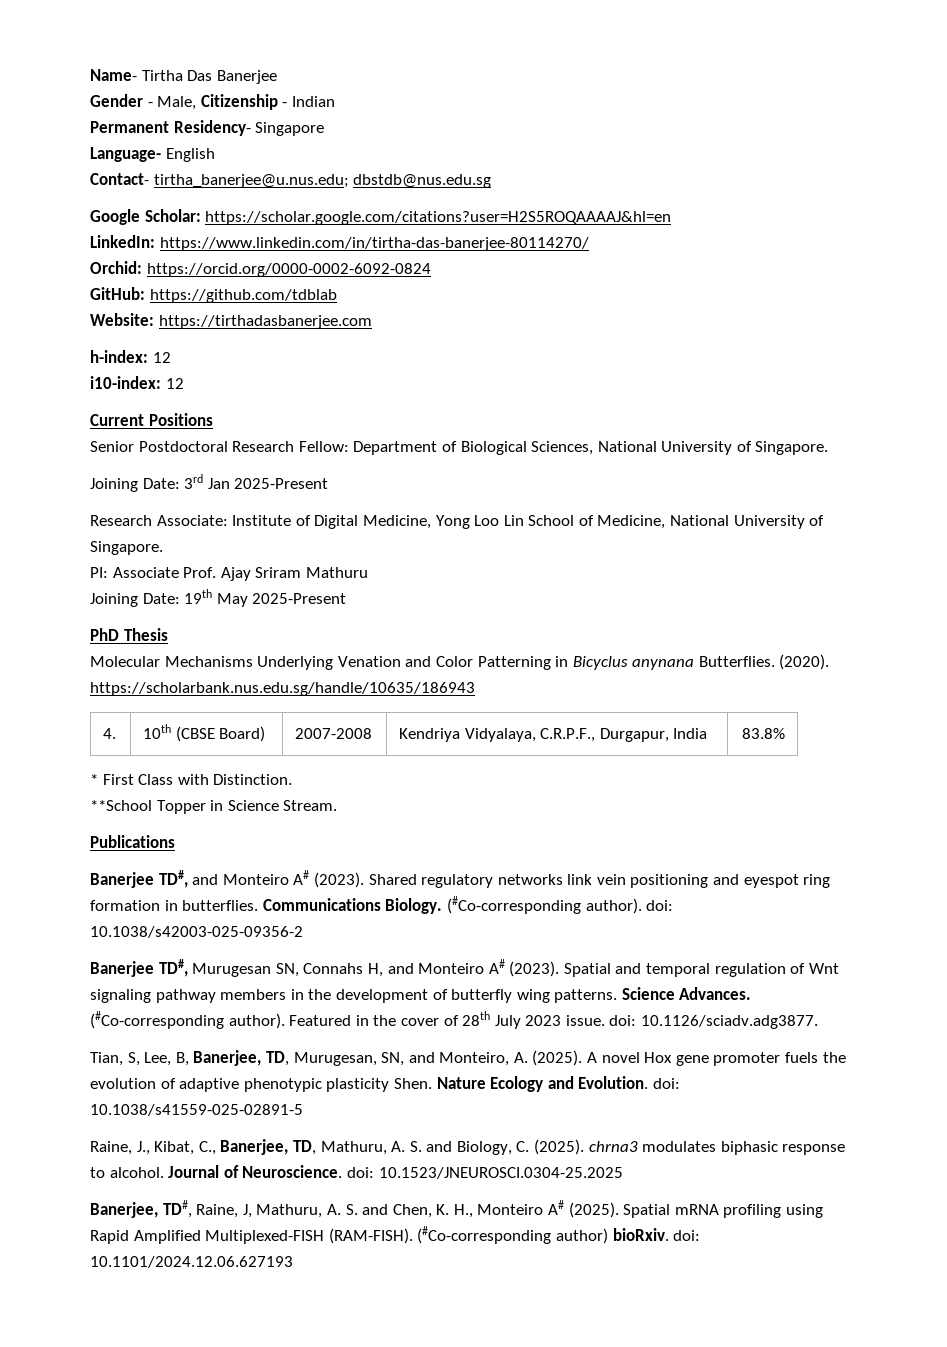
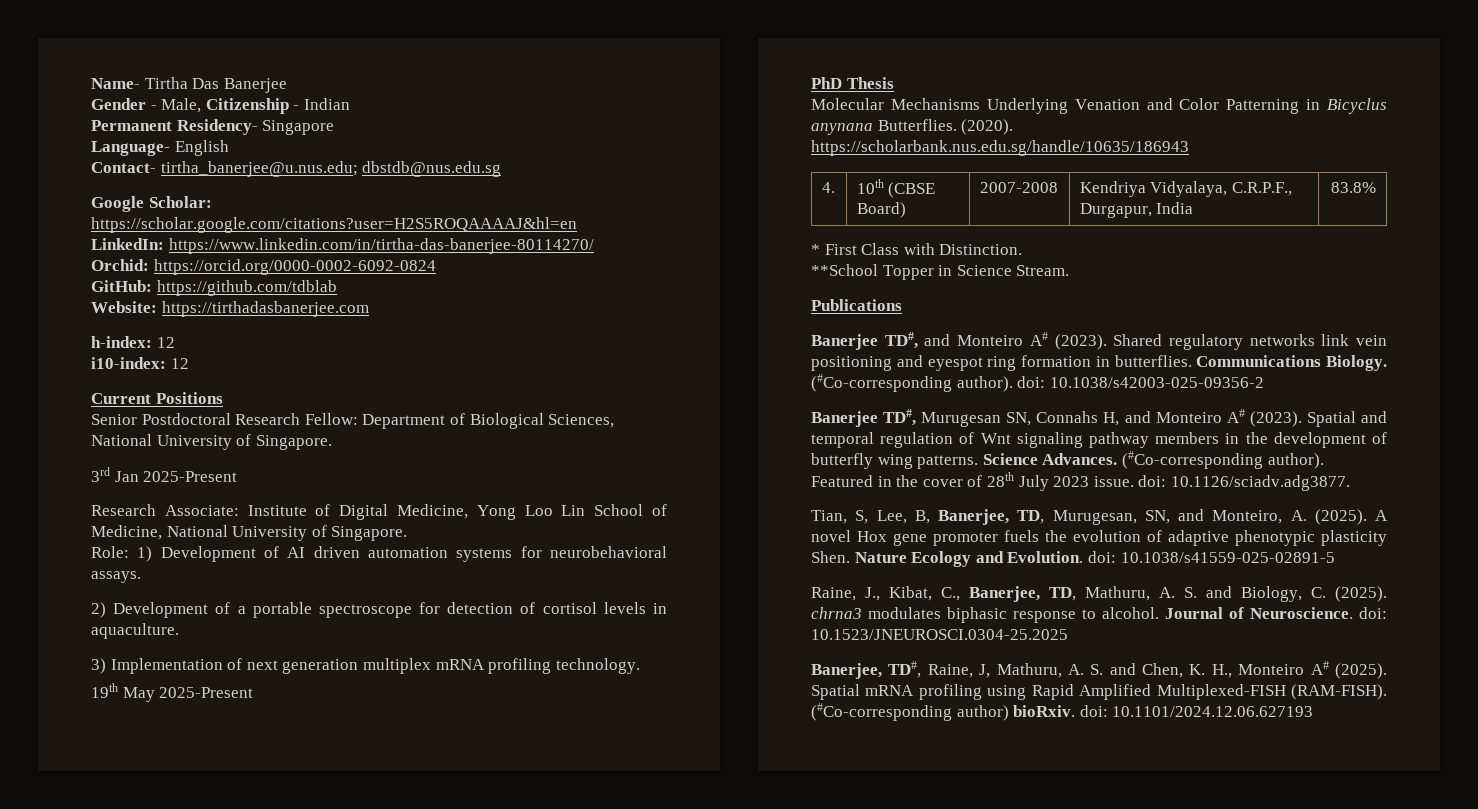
- Joining Date: 3rd Jan 2025-Present
+ 3rd Jan 2025-Present
- PI: Associate Prof. Ajay Sriram Mathuru
- Joining Date: 19th May 2025-Present
+ Role: 1) Development of AI driven automation systems for neurobehavioral assays.
+ 2) Development of a portable spectroscope for detection of cortisol levels in aquaculture.
+ 3) Implementation of next generation multiplex mRNA profiling technology.
+ 19th May 2025-Present

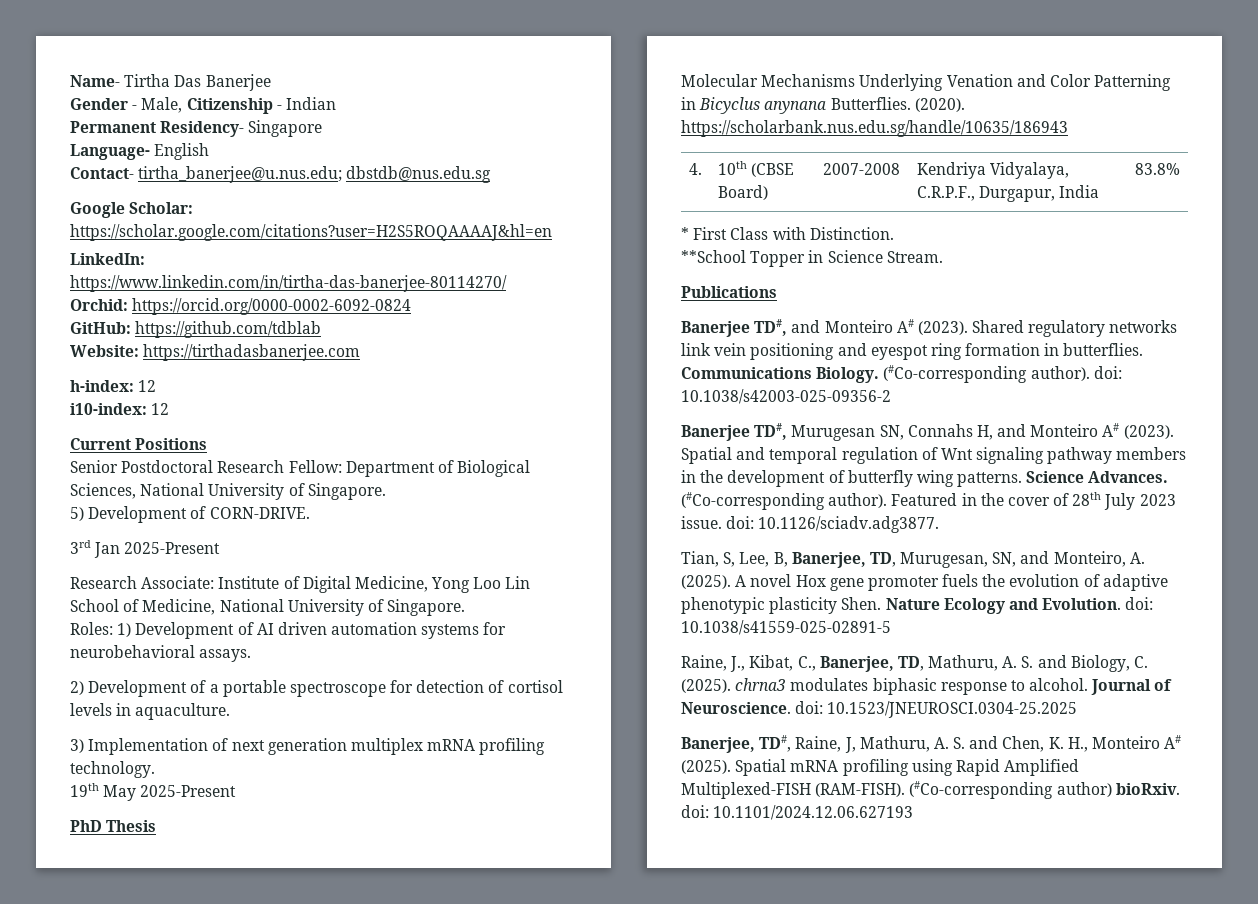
+ 5) Development of CORN-DRIVE.
- Role: 1) Development of AI driven automation systems for neurobehavioral assays.
+ Roles: 1) Development of AI driven automation systems for neurobehavioral assays.

